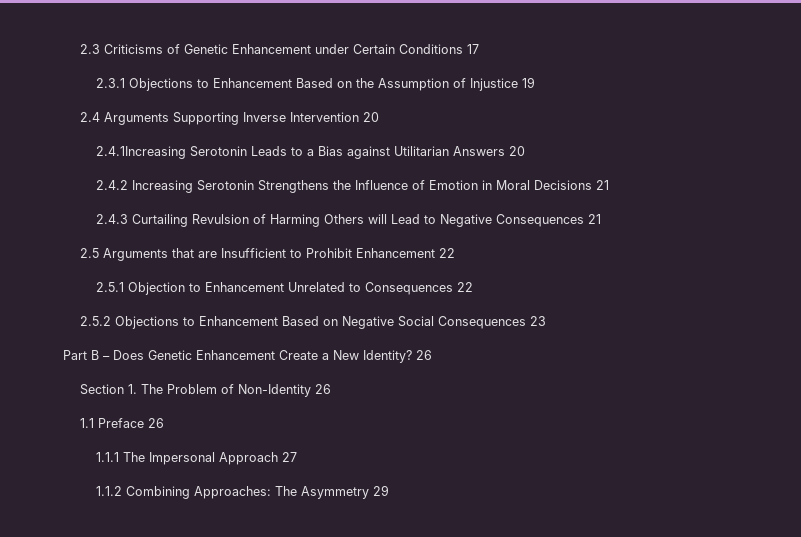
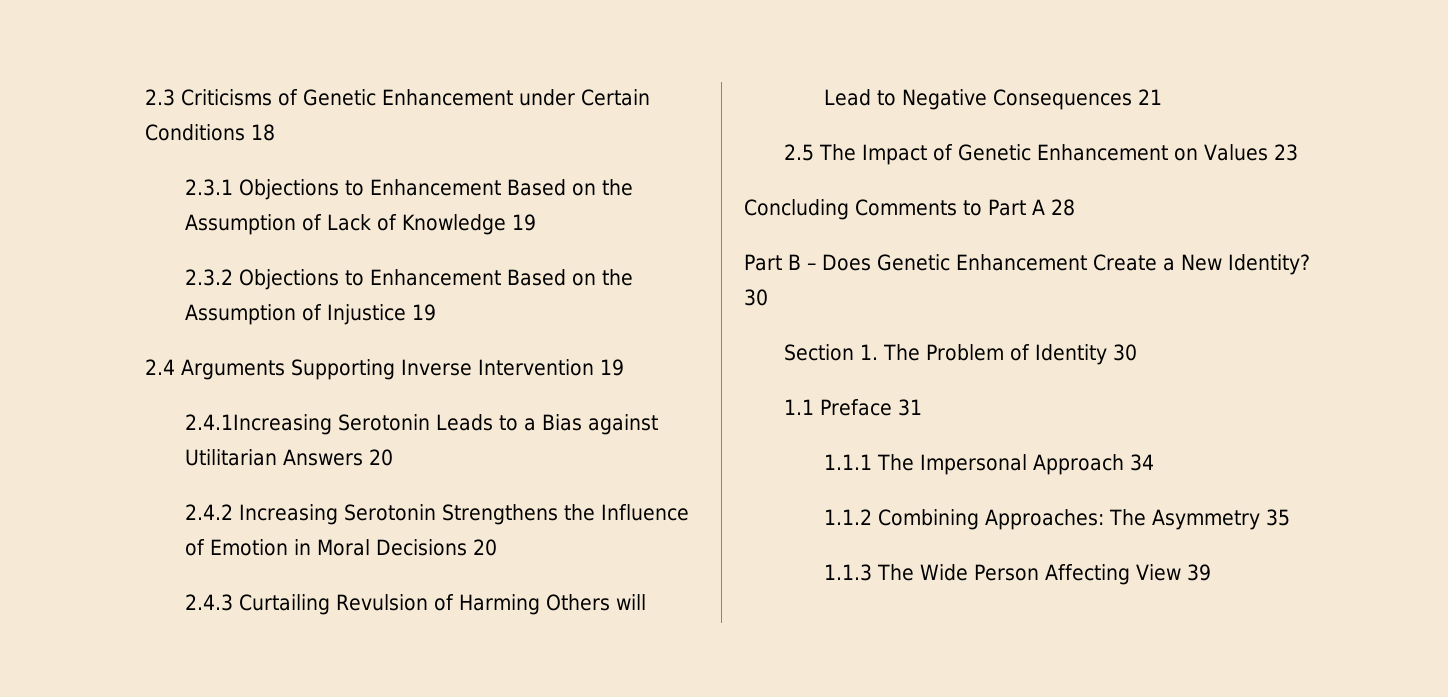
- 2.3 Criticisms of Genetic Enhancement under Certain Conditions 17
+ 2.3 Criticisms of Genetic Enhancement under Certain Conditions 18
- 2.3.1 Objections to Enhancement Based on the Assumption of Injustice 19
+ 2.3.1 Objections to Enhancement Based on the Assumption of Lack of Knowledge 19
+ 2.3.2 Objections to Enhancement Based on the Assumption of Injustice 19
- 2.4 Arguments Supporting Inverse Intervention 20
+ 2.4 Arguments Supporting Inverse Intervention 19
- 2.4.2 Increasing Serotonin Strengthens the Influence of Emotion in Moral Decisions 21
+ 2.4.2 Increasing Serotonin Strengthens the Influence of Emotion in Moral Decisions 20
- 2.5 Arguments that are Insufficient to Prohibit Enhancement 22
- 2.5.1 Objection to Enhancement Unrelated to Consequences 22
- 2.5.2 Objections to Enhancement Based on Negative Social Consequences 23
+ 2.5 The Impact of Genetic Enhancement on Values 23
+ Concluding Comments to Part A 28
- Part B – Does Genetic Enhancement Create a New Identity? 26
+ Part B – Does Genetic Enhancement Create a New Identity? 30
- Section 1. The Problem of Non-Identity 26
+ Section 1. The Problem of Identity 30
- 1.1 Preface 26
+ 1.1 Preface 31
- 1.1.1 The Impersonal Approach 27
+ 1.1.1 The Impersonal Approach 34
- 1.1.2 Combining Approaches: The Asymmetry 29
+ 1.1.2 Combining Approaches: The Asymmetry 35
+ 1.1.3 The Wide Person Affecting View 39

